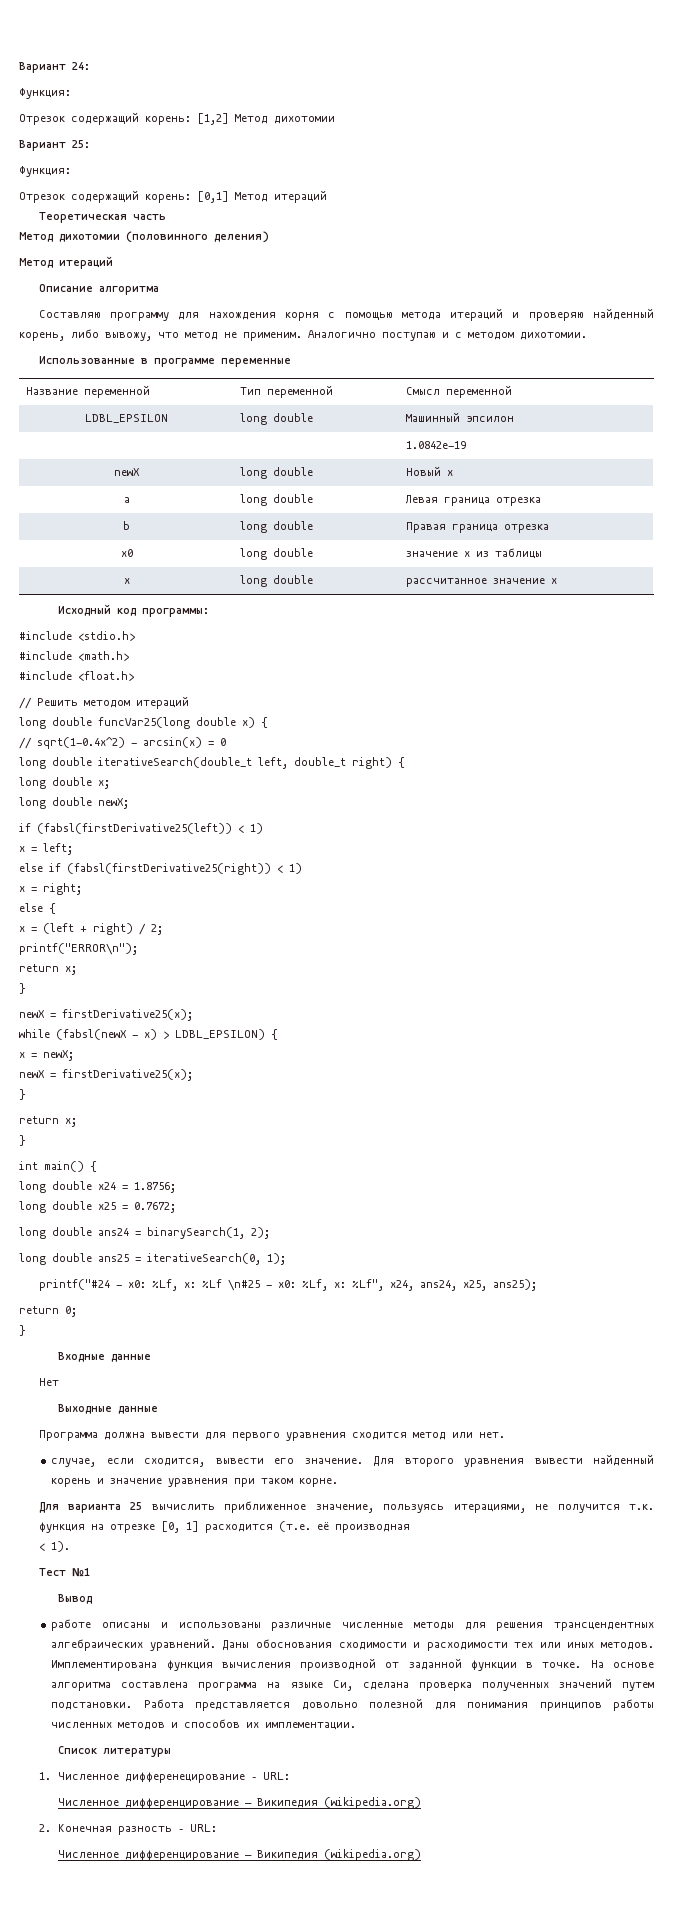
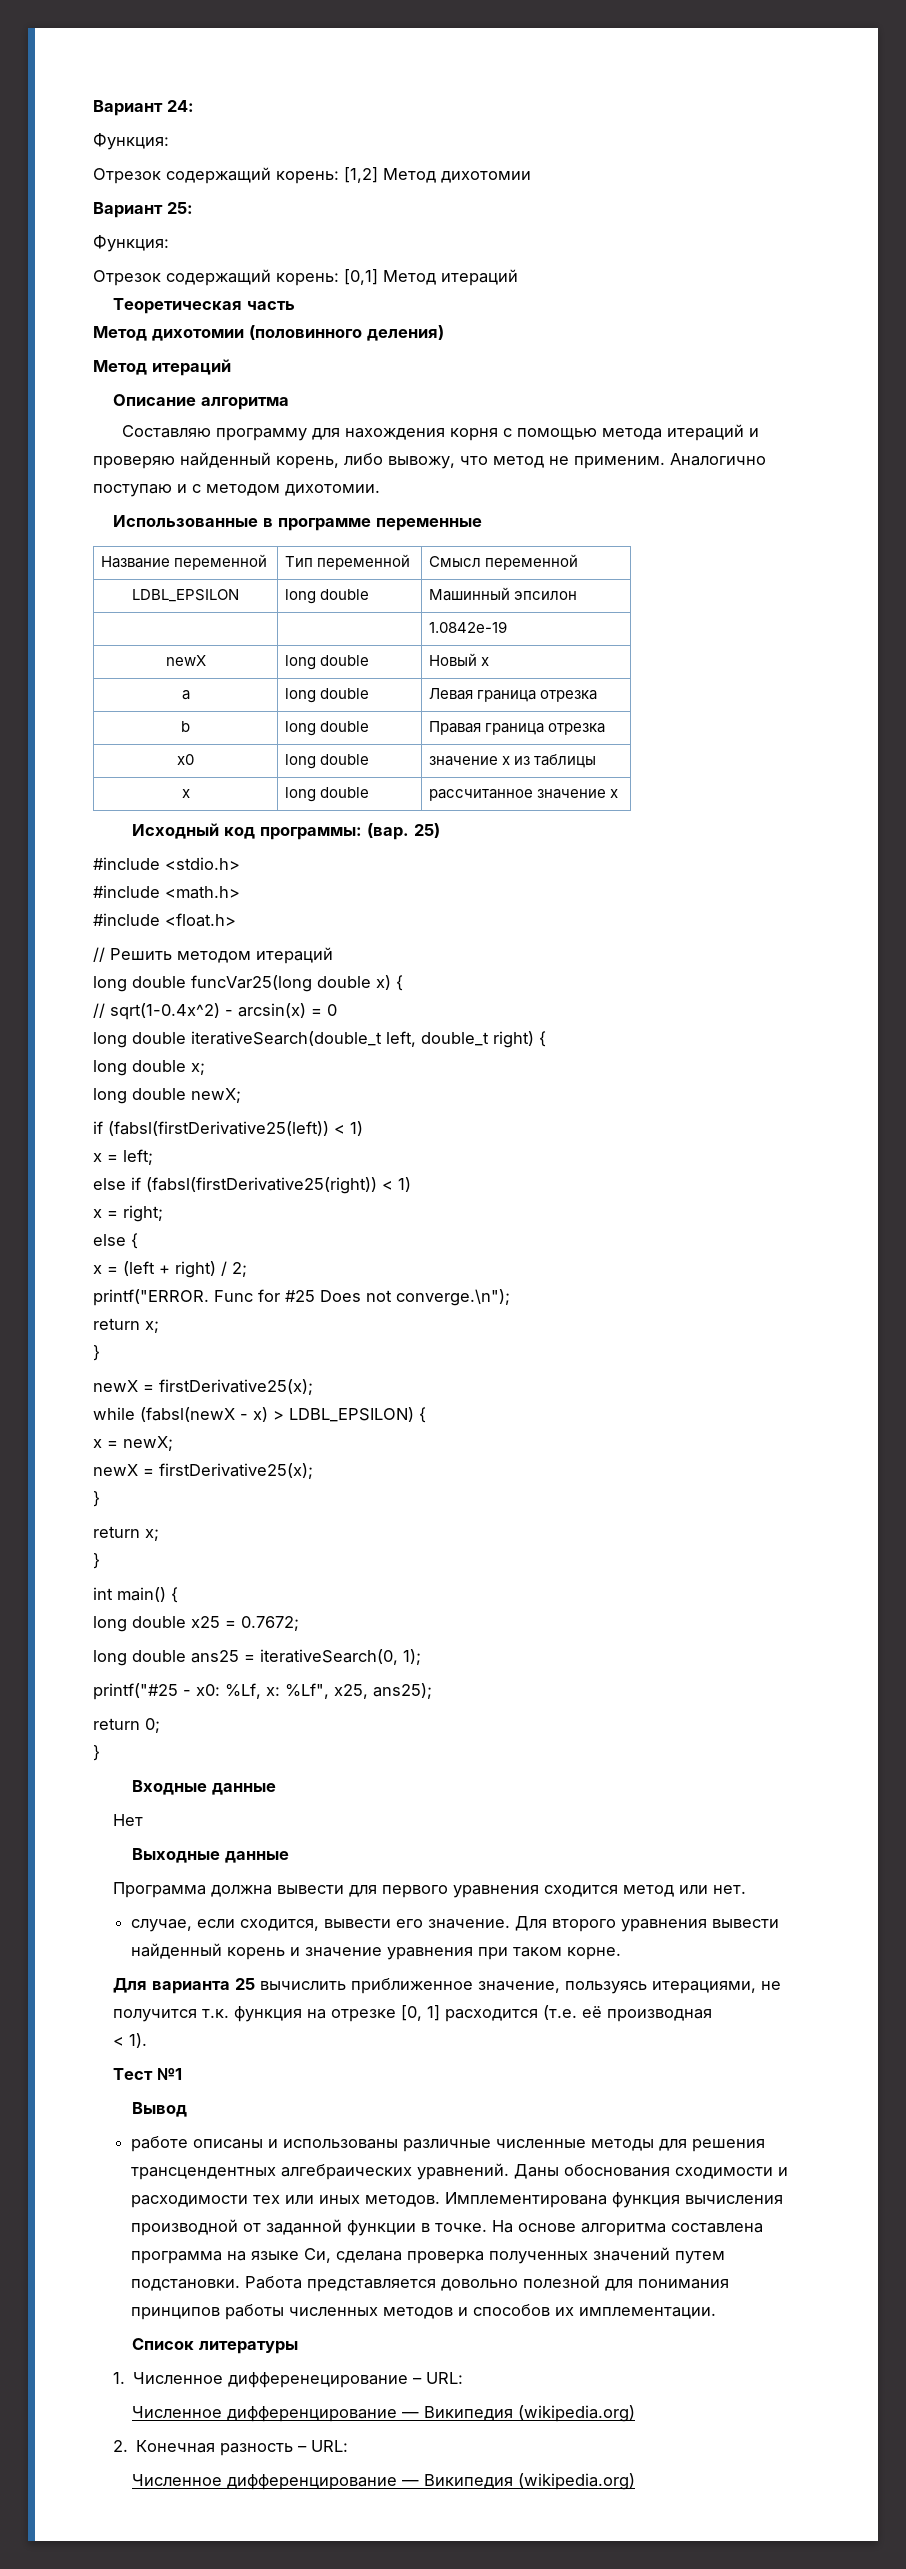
- Исходный код программы:
+ Исходный код программы: (вар. 25)
- printf("ERROR\n");
+ printf("ERROR. Func for #25 Does not converge.\n");
- long double x24 = 1.8756;
- long double ans24 = binarySearch(1, 2);
- printf("#24 - x0: %Lf, x: %Lf \n#25 - x0: %Lf, x: %Lf", x24, ans24, x25, ans25);
+ printf("#25 - x0: %Lf, x: %Lf", x25, ans25);

